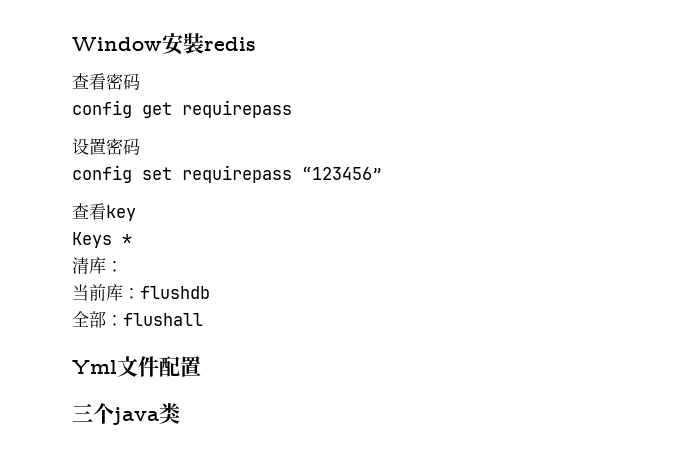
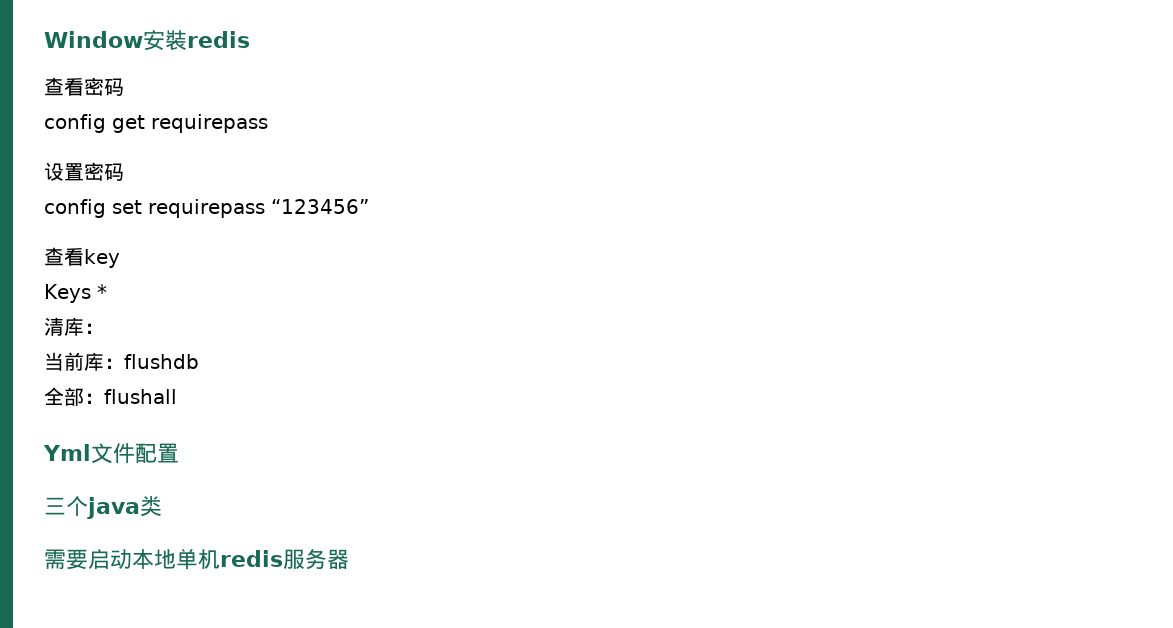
+ 需要启动本地单机redis服务器

